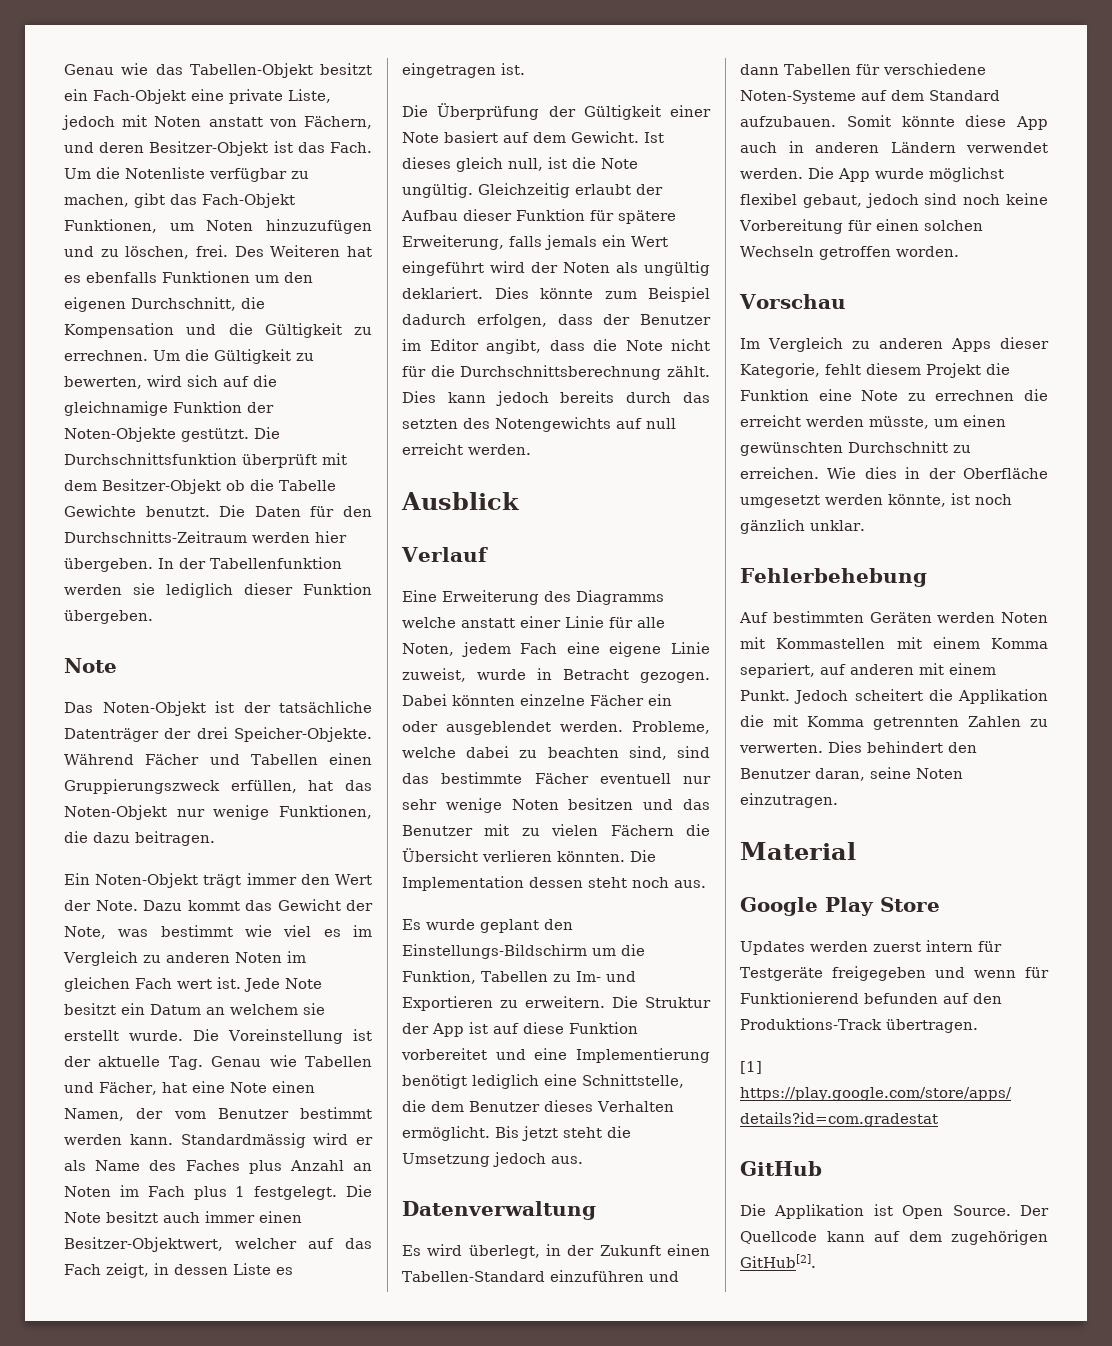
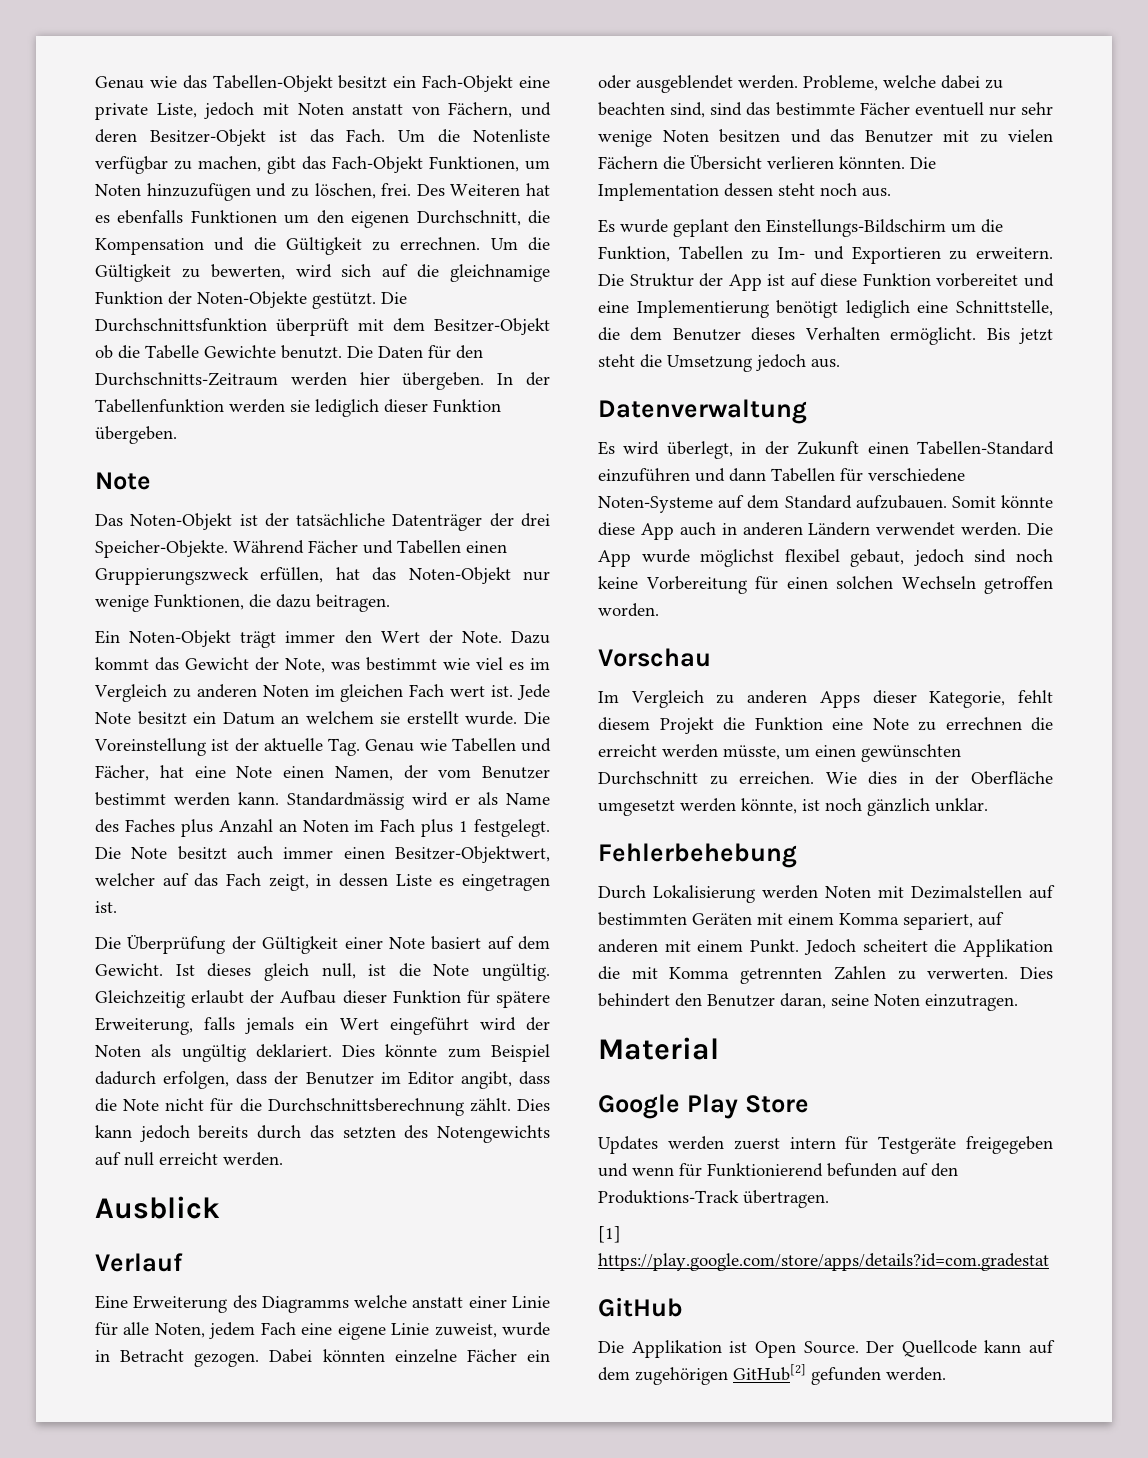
- Auf bestimmten Geräten werden Noten mit Kommastellen mit einem Komma separiert, auf anderen mit einem Punkt.
+ Durch Lokalisierung werden Noten mit Dezimalstellen auf bestimmten Geräten mit einem Komma separiert, auf anderen mit einem Punkt.
- Der Quellcode kann auf dem zugehörigen GitHub[2].
+ Der Quellcode kann auf dem zugehörigen GitHub[2] gefunden werden.

